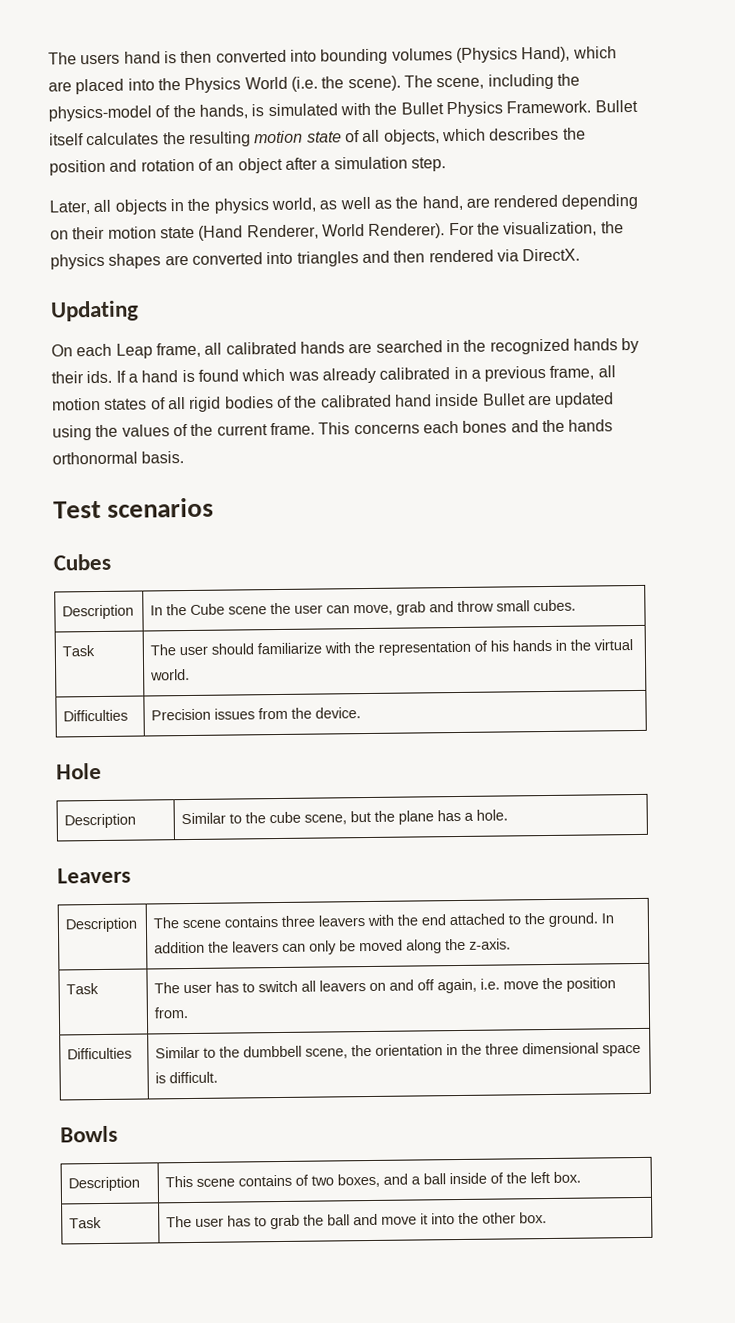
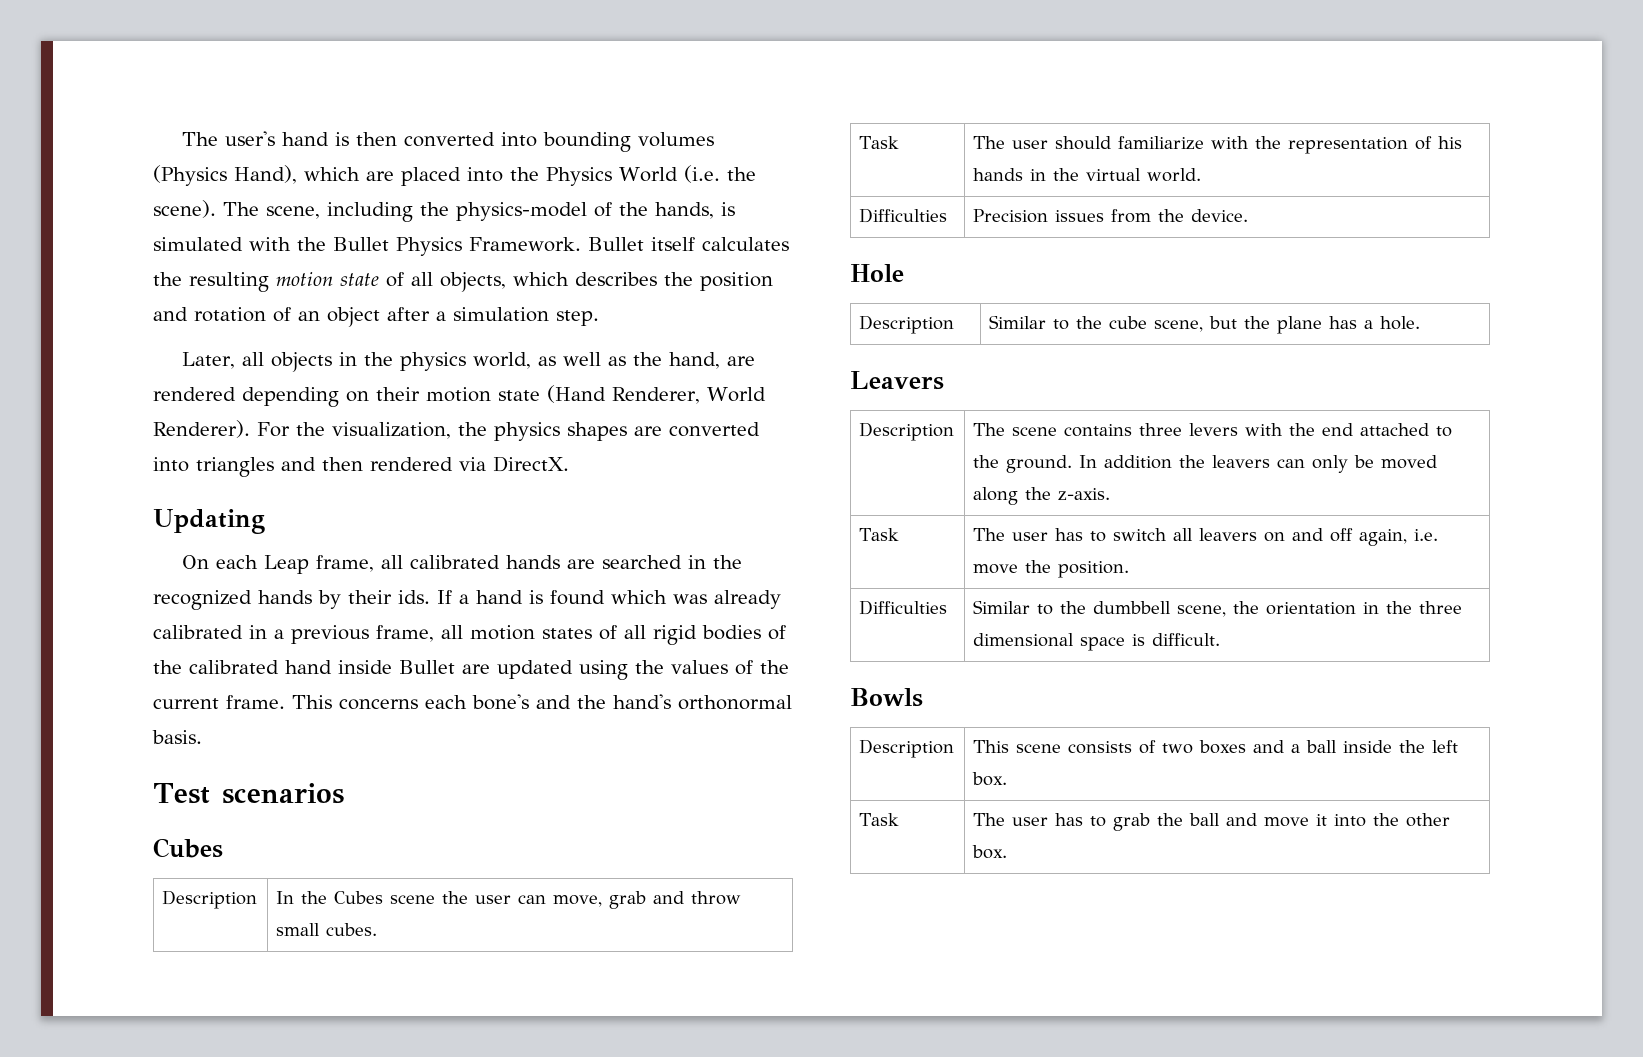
- The users hand is then converted into bounding volumes (Physics Hand), which are placed into the Physics World (i.e. the scene).
+ The user's hand is then converted into bounding volumes (Physics Hand), which are placed into the Physics World (i.e. the scene).
- This concerns each bones and the hands orthonormal basis.
+ This concerns each bone's and the hand's orthonormal basis.
- Description | In the Cube scene the user can move, grab and throw small cubes.
+ Description | In the Cubes scene the user can move, grab and throw small cubes.
- Description | The scene contains three leavers with the end attached to the ground. In addition the leavers can only be moved along the z-axis.
+ Description | The scene contains three levers with the end attached to the ground. In addition the leavers can only be moved along the z-axis.
- Task | The user has to switch all leavers on and off again, i.e. move the position from.
+ Task | The user has to switch all leavers on and off again, i.e. move the position.
- Description | This scene contains of two boxes, and a ball inside of the left box.
+ Description | This scene consists of two boxes and a ball inside the left box.

